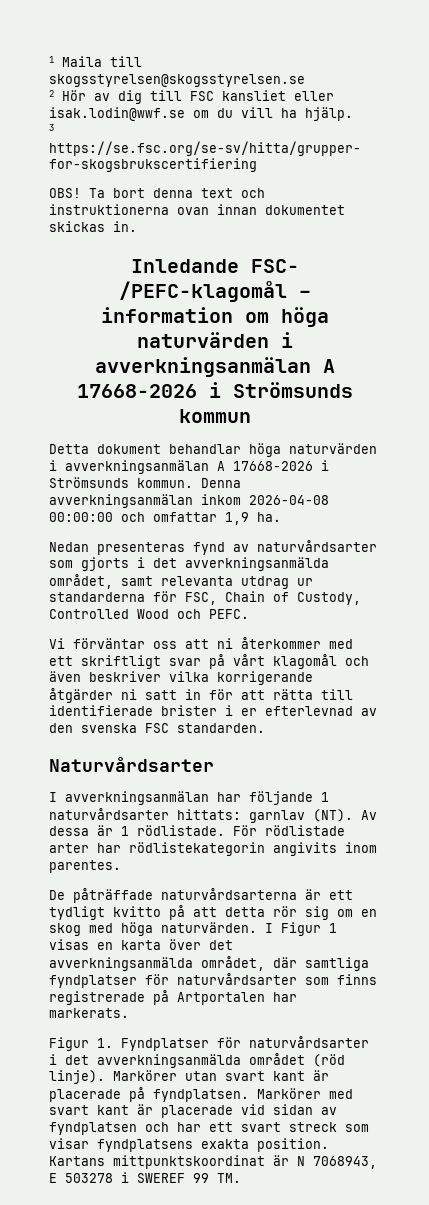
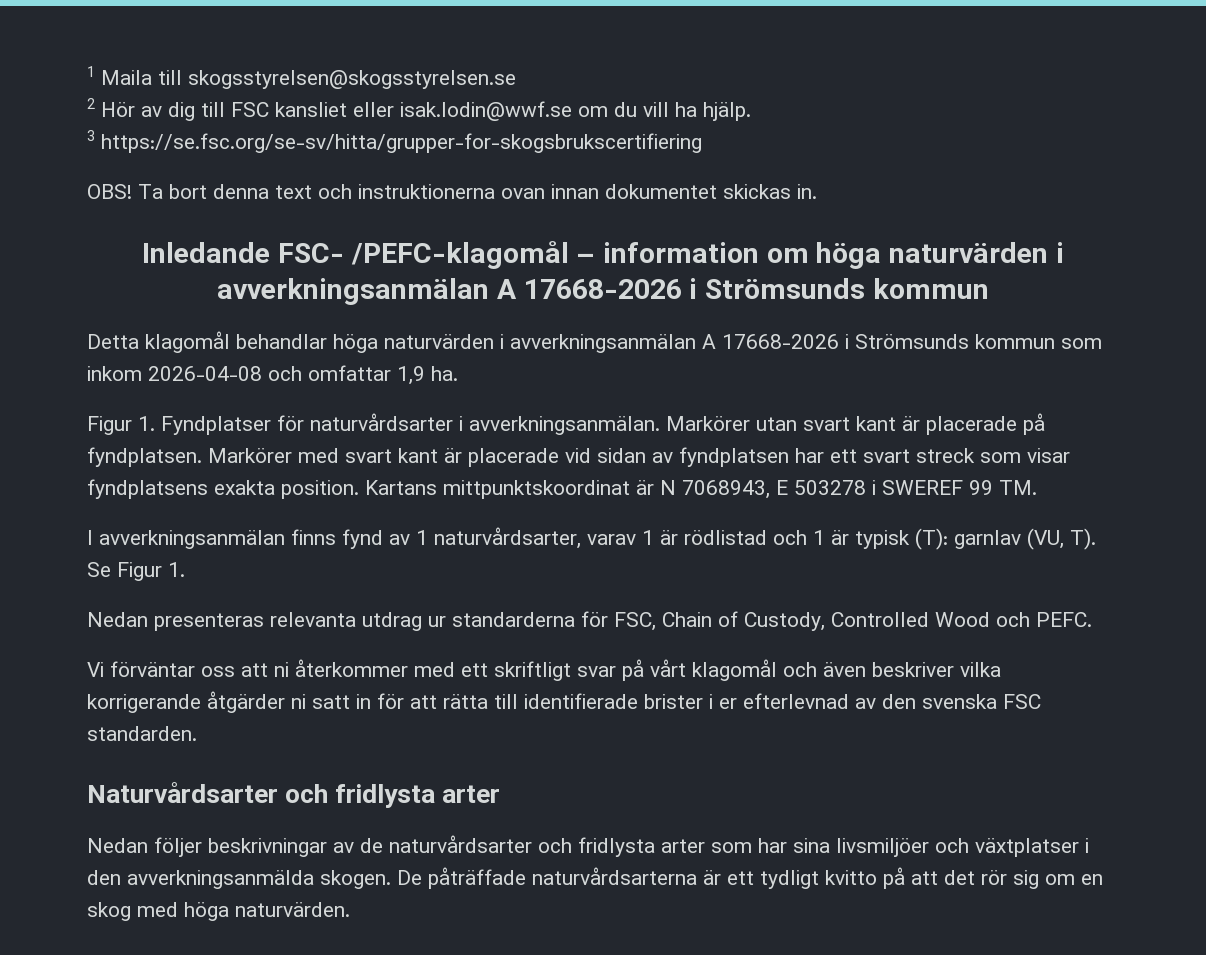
- Detta dokument behandlar höga naturvärden i avverkningsanmälan A 17668-2026 i Strömsunds kommun. Denna avverkningsanmälan inkom 2026-04-08 00:00:00 och omfattar 1,9 ha.
+ Detta klagomål behandlar höga naturvärden i avverkningsanmälan A 17668-2026 i Strömsunds kommun som inkom 2026-04-08 och omfattar 1,9 ha.
- Nedan presenteras fynd av naturvårdsarter som gjorts i det avverkningsanmälda området, samt relevanta utdrag ur standarderna för FSC, Chain of Custody, Controlled Wood och PEFC.
+ Figur 1. Fyndplatser för naturvårdsarter i avverkningsanmälan. Markörer utan svart kant är placerade på fyndplatsen. Markörer med svart kant är placerade vid sidan av fyndplatsen har ett svart streck som visar fyndplatsens exakta position. Kartans mittpunktskoordinat är N 7068943, E 503278 i SWEREF 99 TM.
+ I avverkningsanmälan finns fynd av 1 naturvårdsarter, varav 1 är rödlistad och 1 är typisk (T): garnlav (VU, T). Se Figur 1.
+ Nedan presenteras relevanta utdrag ur standarderna för FSC, Chain of Custody, Controlled Wood och PEFC.
- Naturvårdsarter
- I avverkningsanmälan har följande 1 naturvårdsarter hittats: garnlav (NT). Av dessa är 1 rödlistade. För rödlistade arter har rödlistekategorin angivits inom parentes.
- De påträffade naturvårdsarterna är ett tydligt kvitto på att detta rör sig om en skog med höga naturvärden. I Figur 1 visas en karta över det avverkningsanmälda området, där samtliga fyndplatser för naturvårdsarter som finns registrerade på Artportalen har markerats.
- Figur 1. Fyndplatser för naturvårdsarter i det avverkningsanmälda området (röd linje). Markörer utan svart kant är placerade på fyndplatsen. Markörer med svart kant är placerade vid sidan av fyndplatsen och har ett svart streck som visar fyndplatsens exakta position. Kartans mittpunktskoordinat är N 7068943, E 503278 i SWEREF 99 TM.
+ Naturvårdsarter och fridlysta arter
+ Nedan följer beskrivningar av de naturvårdsarter och fridlysta arter som har sina livsmiljöer och växtplatser i den avverkningsanmälda skogen. De påträffade naturvårdsarterna är ett tydligt kvitto på att det rör sig om en skog med höga naturvärden.

